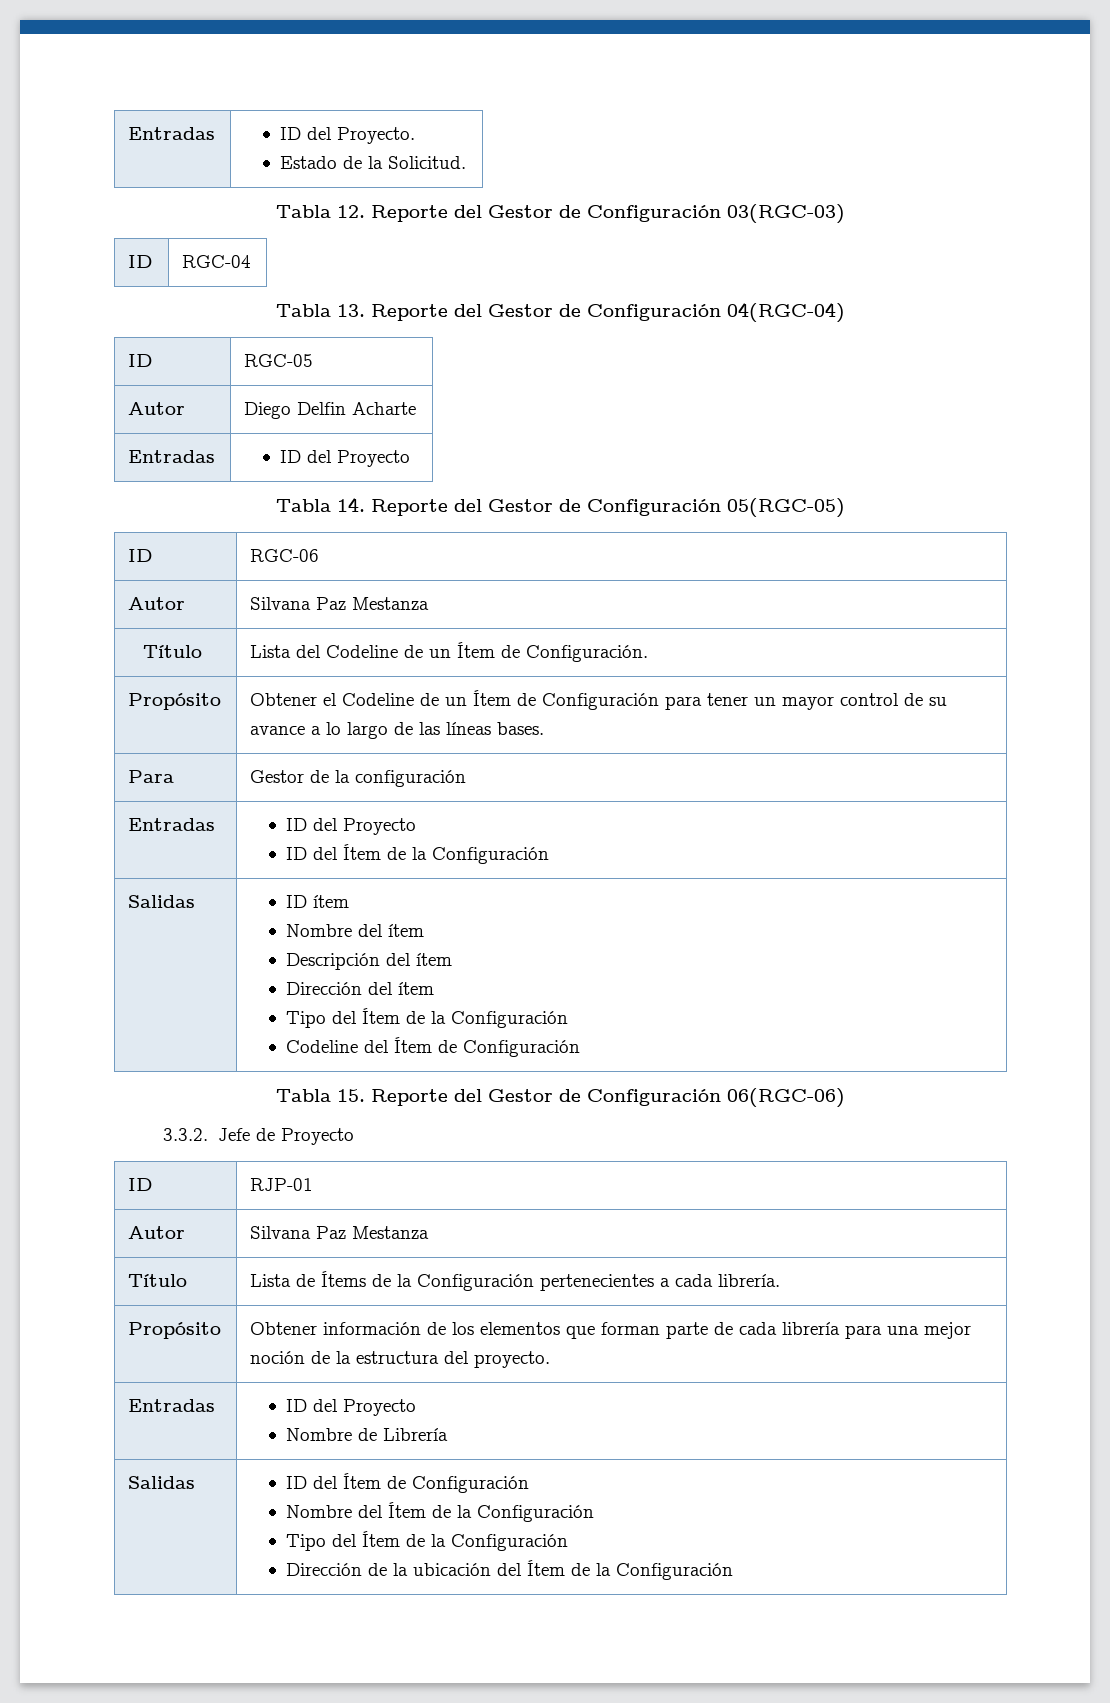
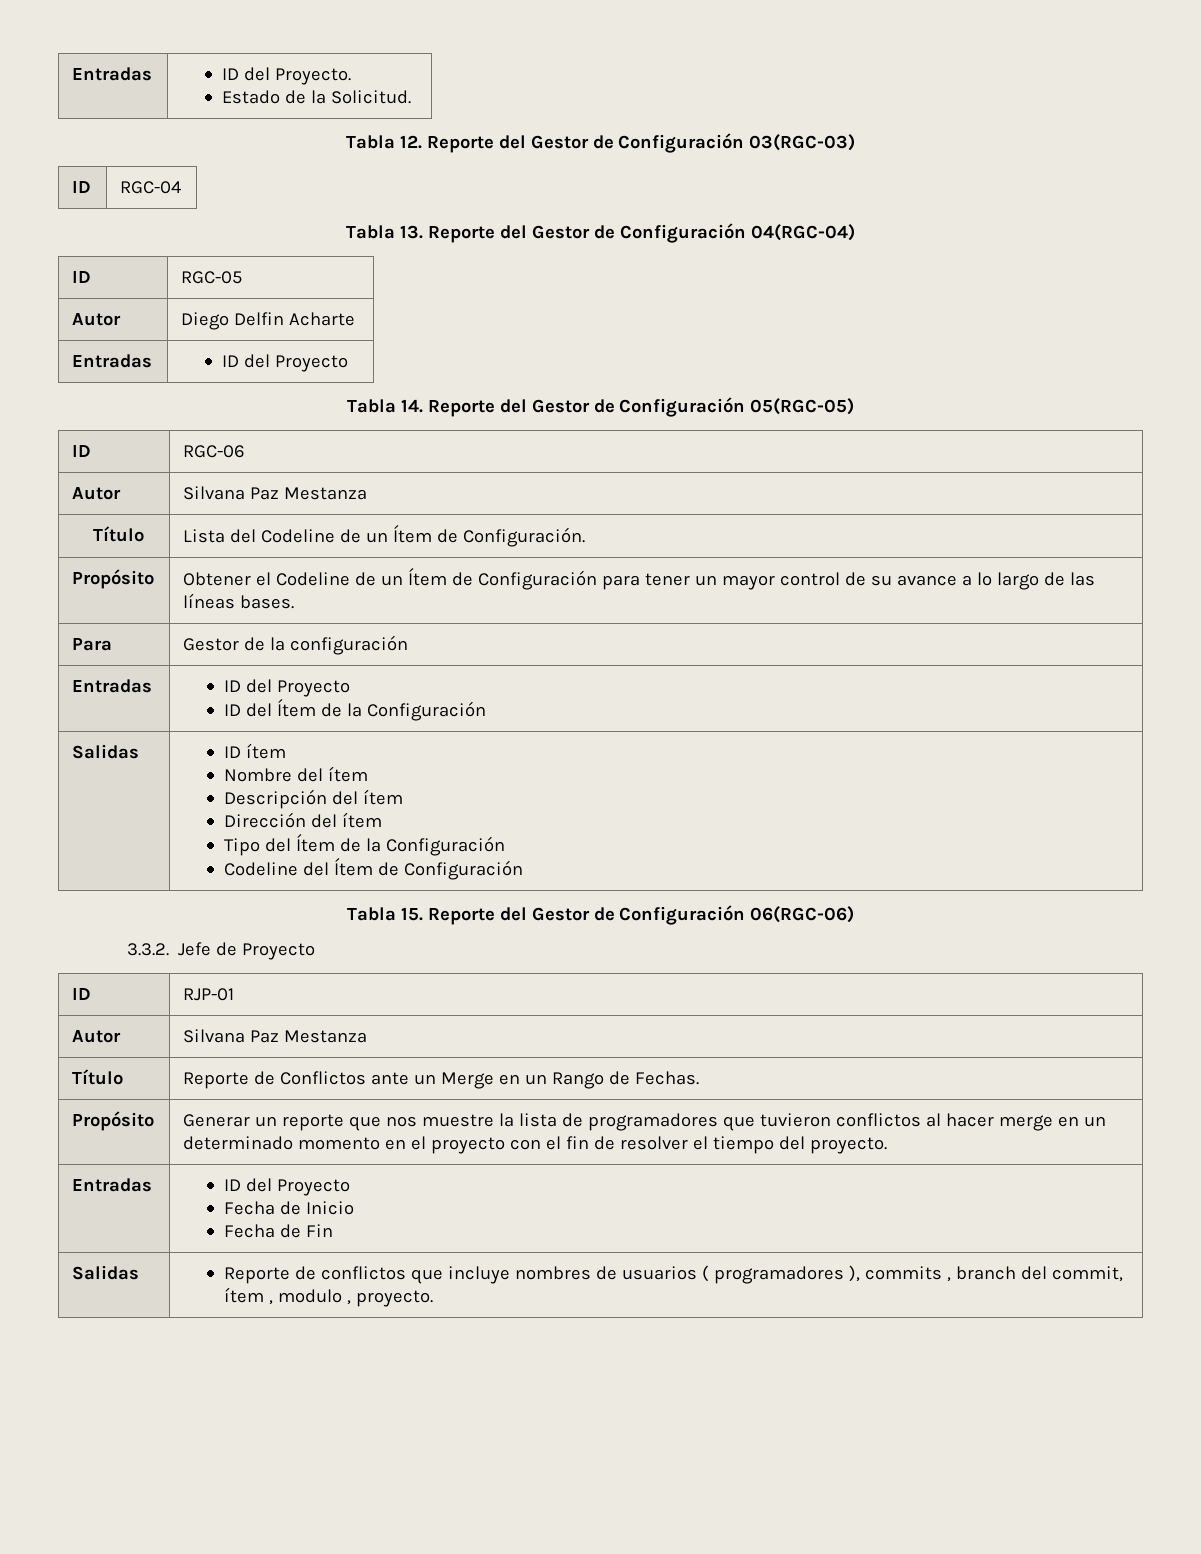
- Título | Lista de Ítems de la Configuración pertenecientes a cada librería.
- Propósito | Obtener información de los elementos que forman parte de cada librería para una mejor noción de la estructura del proyecto.
+ Título | Reporte de Conflictos ante un Merge en un Rango de Fechas.
+ Propósito | Generar un reporte que nos muestre la lista de programadores que tuvieron conflictos al hacer merge en un determinado momento en el proyecto con el fin de resolver el tiempo del proyecto.
  Entradas | ID del Proyecto
- Nombre de Librería
- Salidas | ID del Ítem de Configuración
- Nombre del Ítem de la Configuración
- Tipo del Ítem de la Configuración
- Dirección de la ubicación del Ítem de la Configuración
+ Fecha de Inicio
+ Fecha de Fin
+ Salidas | Reporte de conflictos que incluye nombres de usuarios ( programadores ), commits , branch del commit, ítem , modulo , proyecto.

